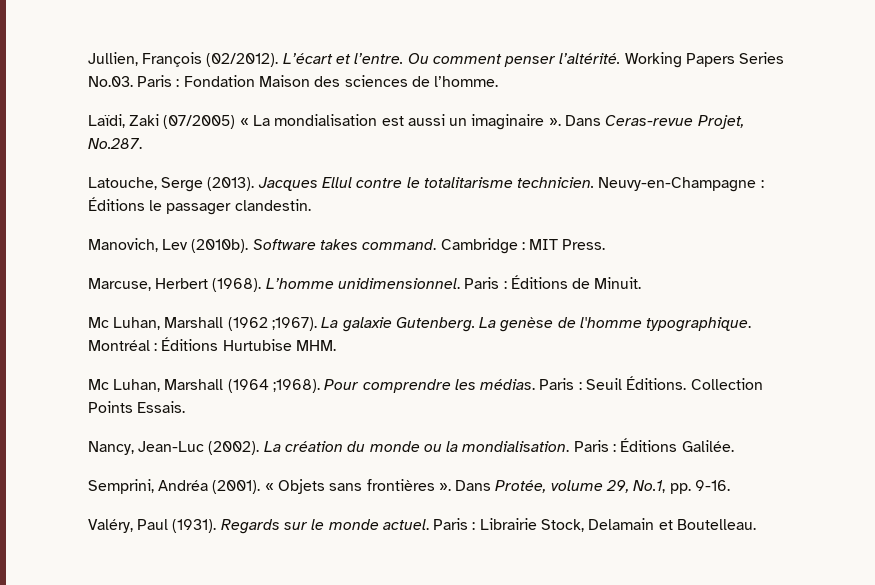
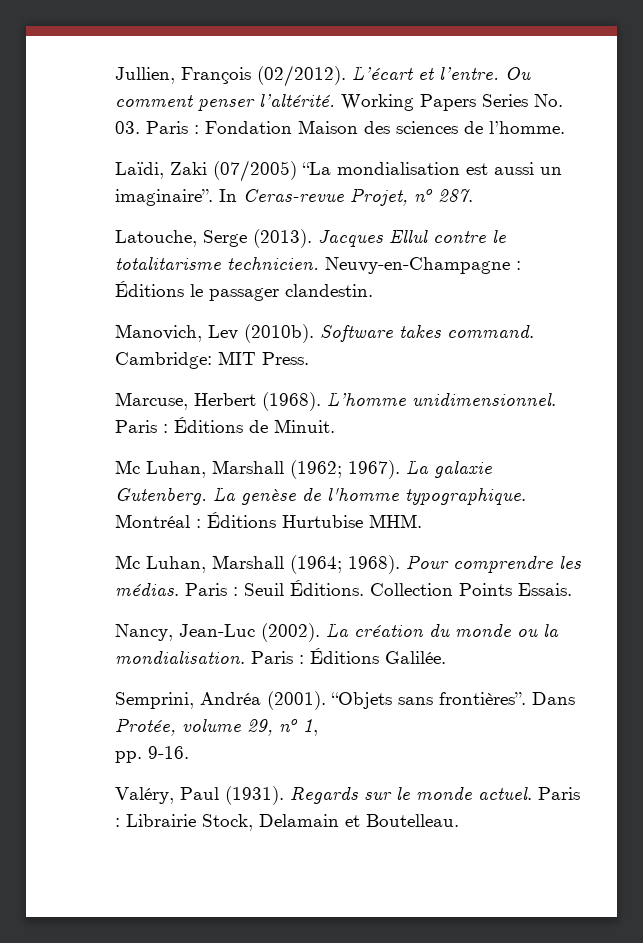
- Working Papers Series No.03. Paris : Fondation Maison des sciences de l’homme.
+ Working Papers Series No. 03. Paris : Fondation Maison des sciences de l’homme.
- Laïdi, Zaki (07/2005) « La mondialisation est aussi un imaginaire ». Dans Ceras-revue Projet, No.287.
+ Laïdi, Zaki (07/2005) “La mondialisation est aussi un imaginaire”. In Ceras-revue Projet, no 287.
- Cambridge : MIT Press.
+ Cambridge: MIT Press.
- Mc Luhan, Marshall (1962 ;1967).
+ Mc Luhan, Marshall (1962; 1967).
- Mc Luhan, Marshall (1964 ;1968).
+ Mc Luhan, Marshall (1964; 1968).
- « Objets sans frontières ».
+ “Objets sans frontières”.
- Dans Protée, volume 29, No.1, pp. 9-16.
+ Dans Protée, volume 29, no 1,
+ pp. 9-16.

